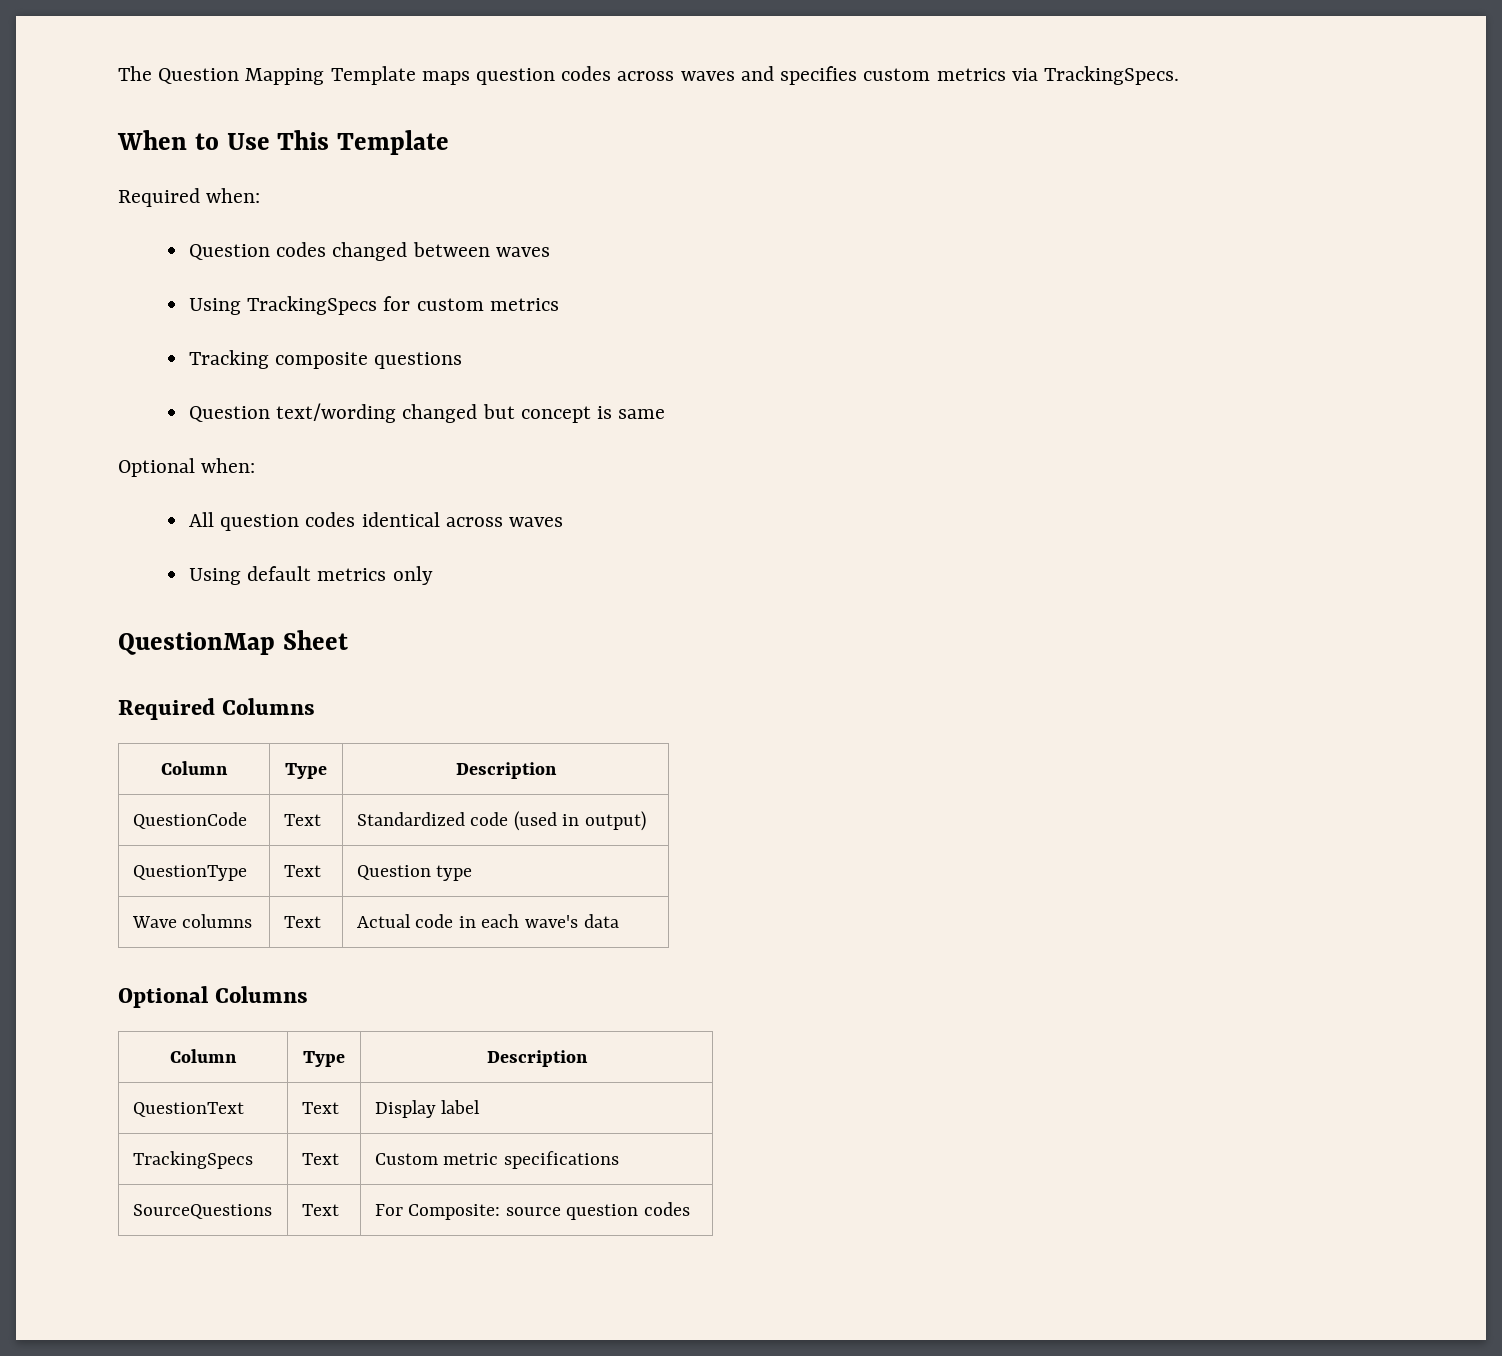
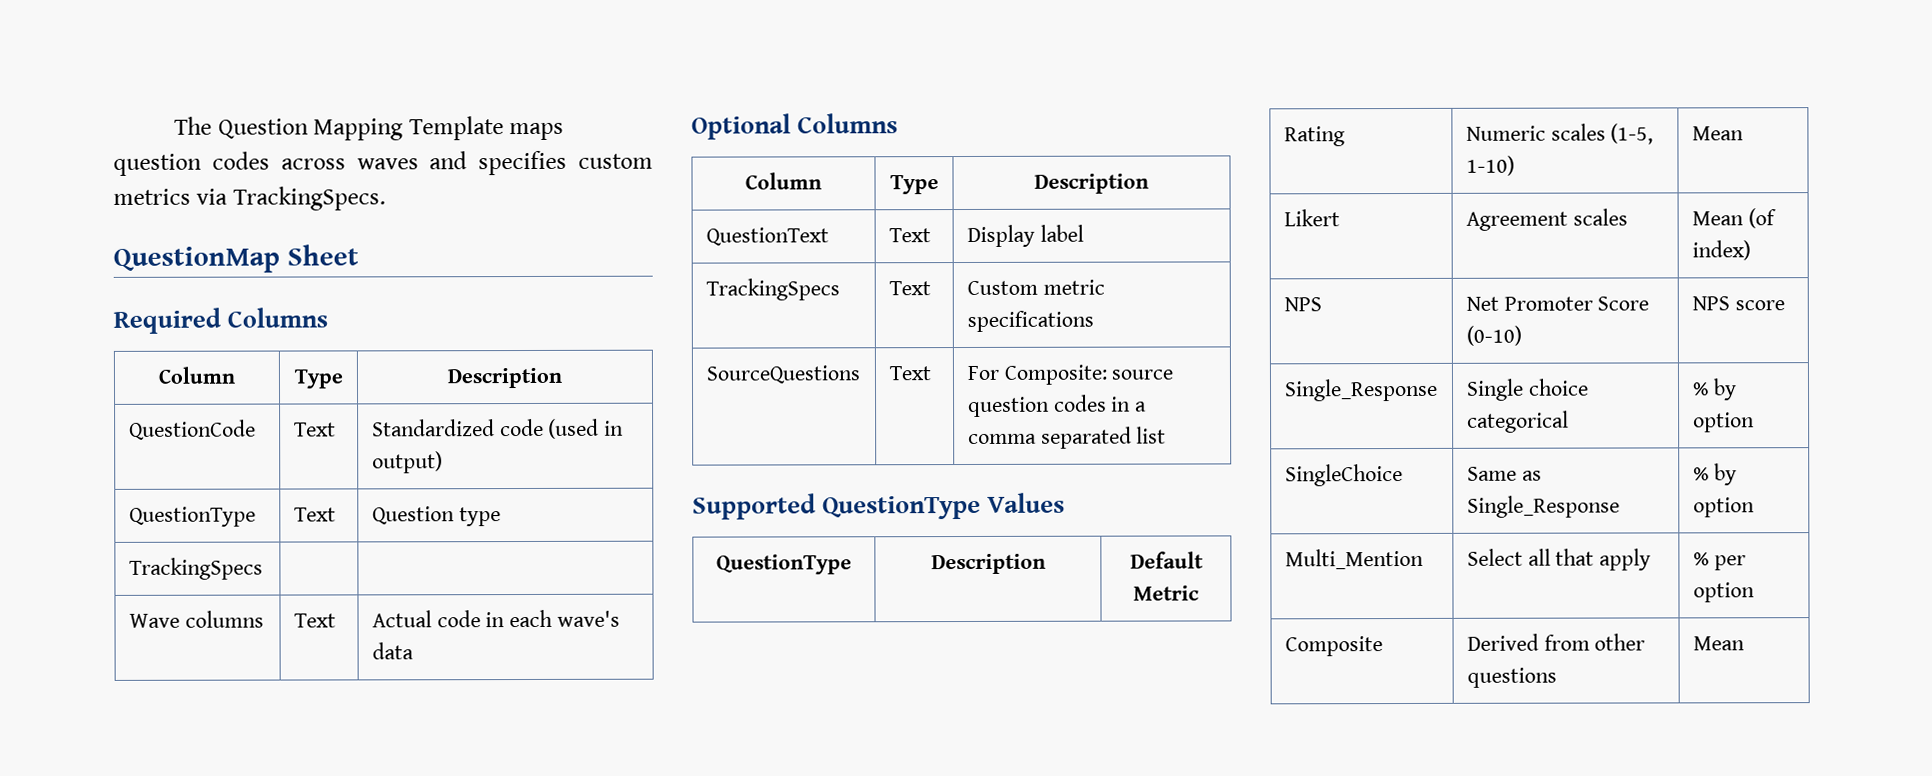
- When to Use This Template
- Required when:
- Question codes changed between waves
- Using TrackingSpecs for custom metrics
- Tracking composite questions
- Question text/wording changed but concept is same
- Optional when:
- All question codes identical across waves
- Using default metrics only
+ TrackingSpecs | |
- SourceQuestions | Text | For Composite: source question codes
+ SourceQuestions | Text | For Composite: source question codes in a comma separated list
+ Supported QuestionType Values
+ QuestionType | Description | Default Metric
+ Rating | Numeric scales (1-5, 1-10) | Mean
+ Likert | Agreement scales | Mean (of index)
+ NPS | Net Promoter Score (0-10) | NPS score
+ Single_Response | Single choice categorical | % by option
+ SingleChoice | Same as Single_Response | % by option
+ Multi_Mention | Select all that apply | % per option
+ Composite | Derived from other questions | Mean

